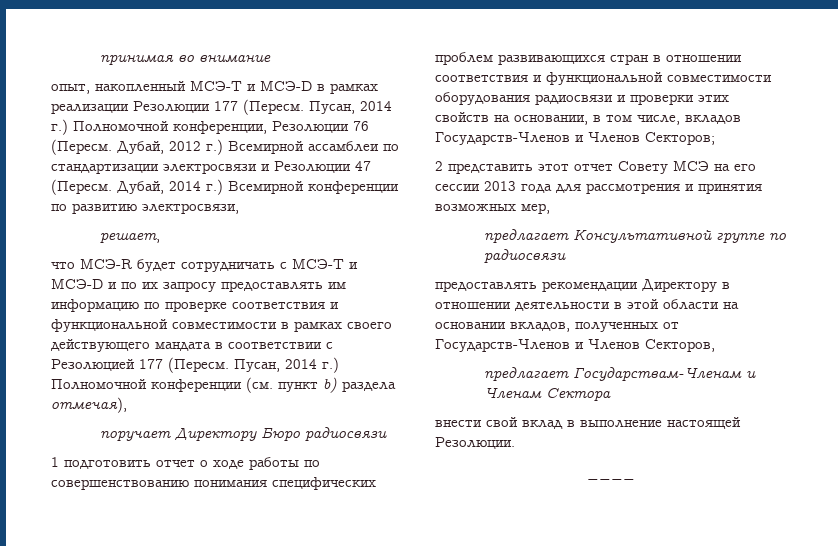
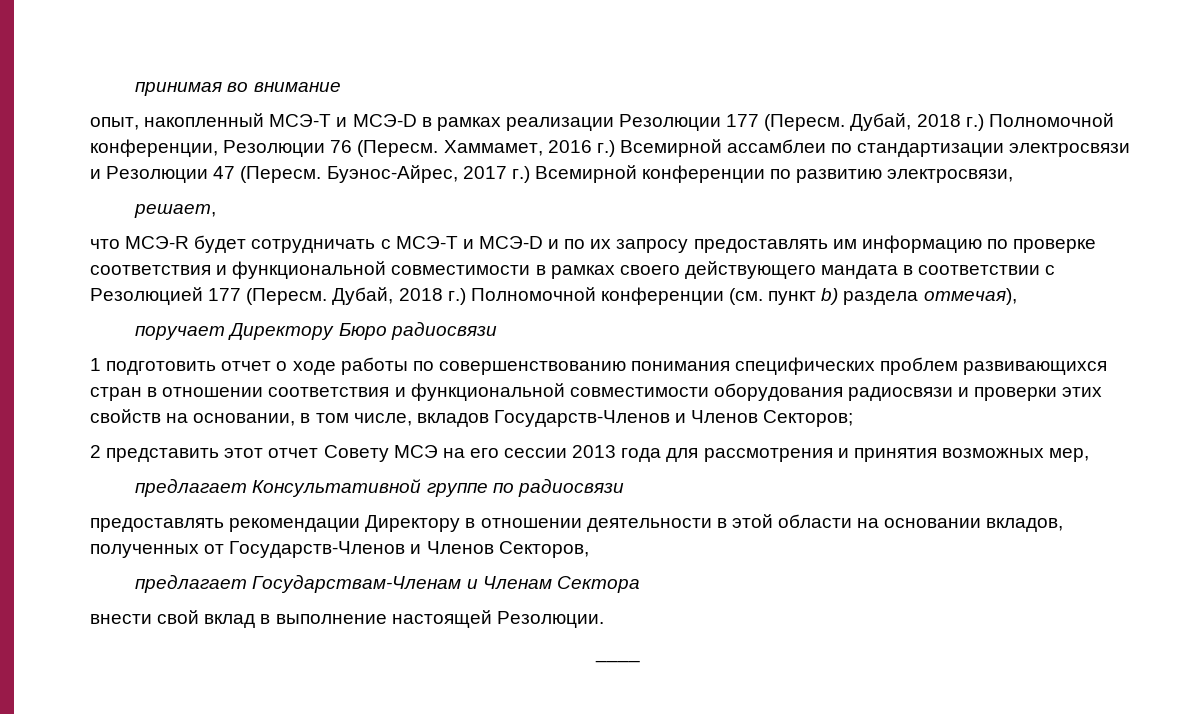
- Пусан, 2014 г.) Полномочной конференции, Резолюции 76 (Пересм.
+ Дубай, 2018 г.) Полномочной конференции, Резолюции 76 (Пересм.
- Дубай, 2012 г.) Всемирной ассамблеи по стандартизации электросвязи и Резолюции 47 (Пересм.
+ Хаммамет, 2016 г.) Всемирной ассамблеи по стандартизации электросвязи и Резолюции 47 (Пересм.
- Дубай, 2014 г.) Всемирной конференции по развитию электросвязи,
+ Буэнос-Айрес, 2017 г.) Всемирной конференции по развитию электросвязи,
- Пусан, 2014 г.) Полномочной конференции (см. пункт b) раздела отмечая),
+ Дубай, 2018 г.) Полномочной конференции (см. пункт b) раздела отмечая),

